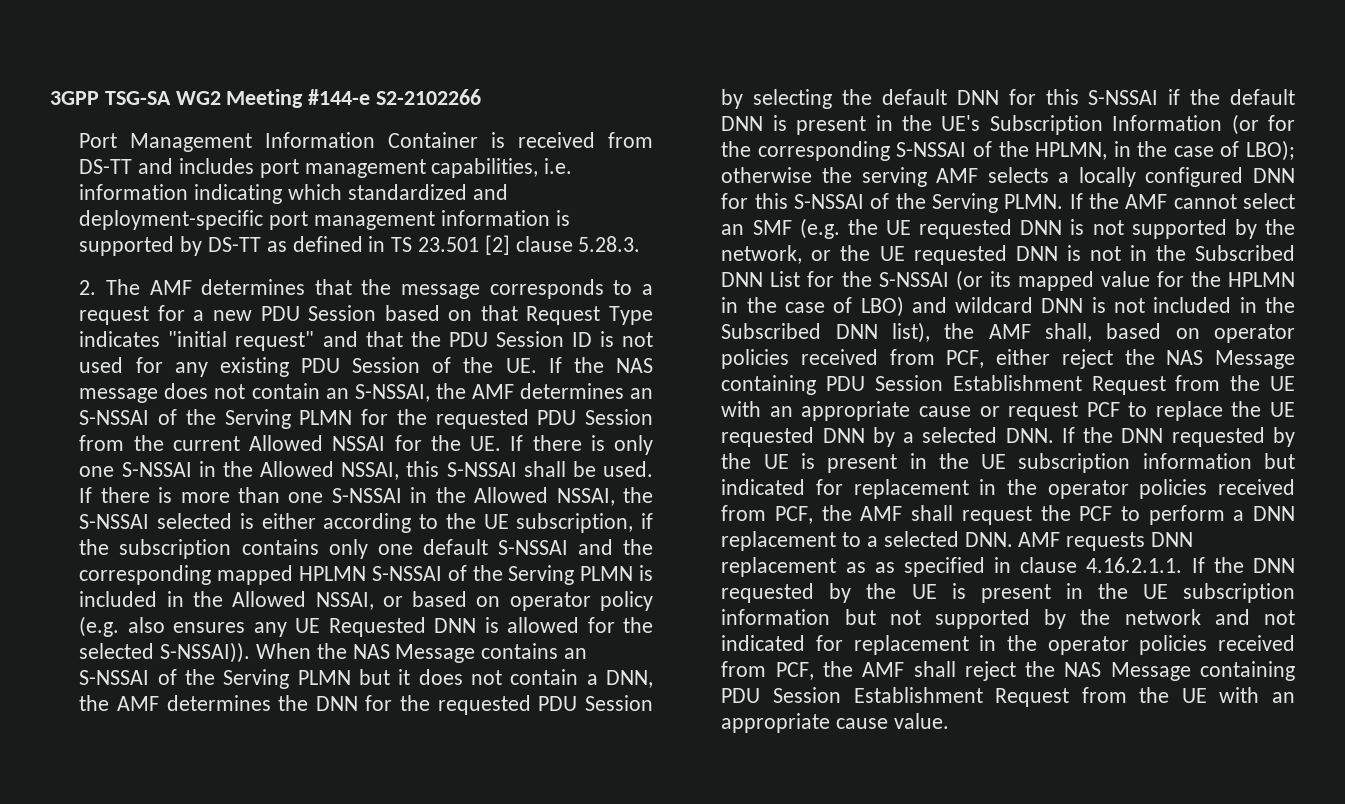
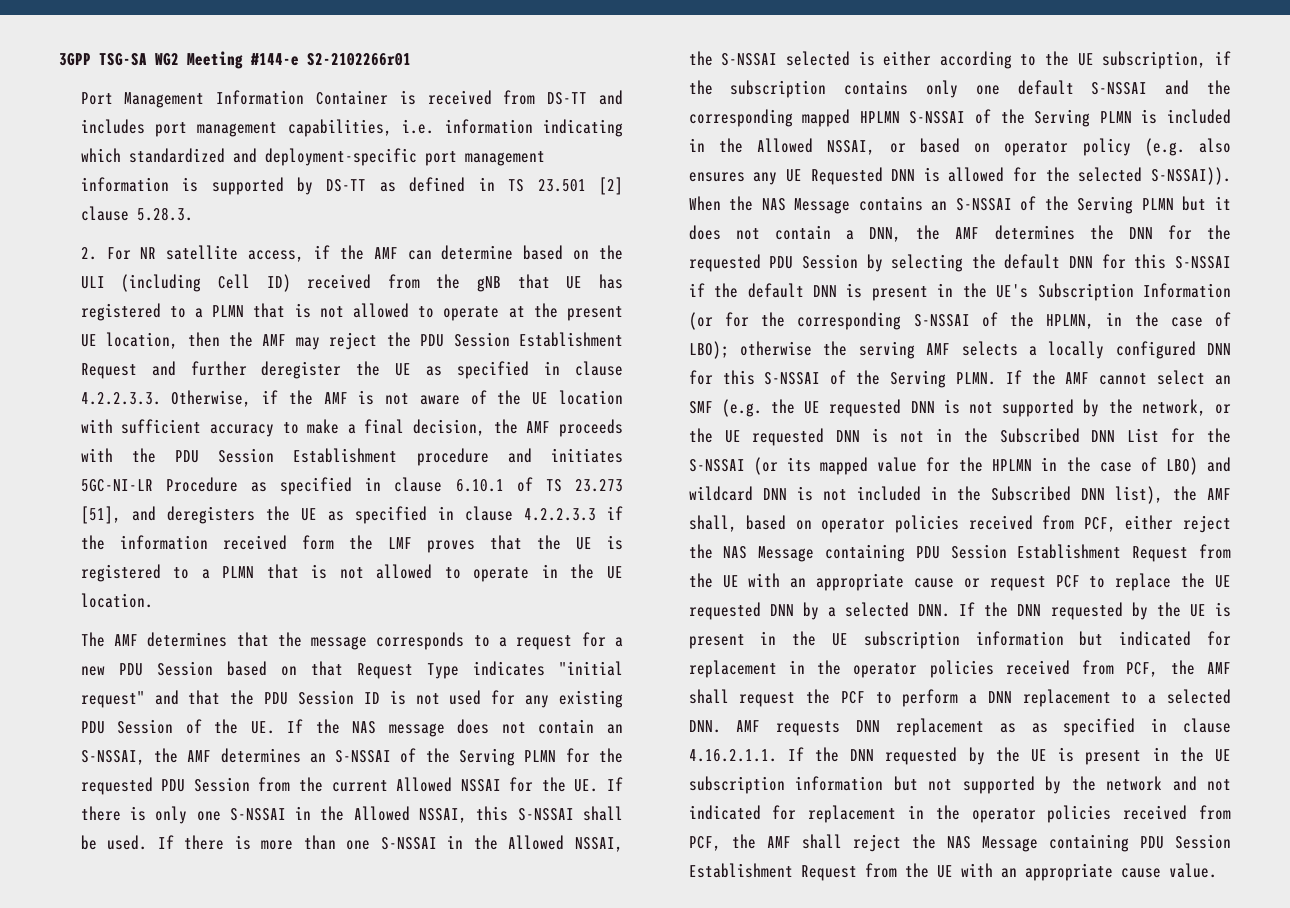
- 3GPP TSG-SA WG2 Meeting #144-e S2-2102266
+ 3GPP TSG-SA WG2 Meeting #144-e S2-2102266r01
- 2. The AMF determines that the message corresponds to a request for a new PDU Session based on that Request Type indicates "initial request" and that the PDU Session ID is not used for any existing PDU Session of the UE. If the NAS message does not contain an S-NSSAI, the AMF determines an S-NSSAI of the Serving PLMN for the requested PDU Session from the current Allowed NSSAI for the UE. If there is only one S-NSSAI in the Allowed NSSAI, this S-NSSAI shall be used.
+ 2. For NR satellite access, if the AMF can determine based on the ULI (including Cell ID) received from the gNB that UE has registered to a PLMN that is not allowed to operate at the present UE location, then the AMF may reject the PDU Session Establishment Request and further deregister the UE as specified in clause 4.2.2.3.3. Otherwise, if the AMF is not aware of the UE location with sufficient accuracy to make a final decision, the AMF proceeds with the PDU Session Establishment procedure and initiates 5GC-NI-LR Procedure as specified in clause 6.10.1 of TS 23.273 [51], and deregisters the UE as specified in clause 4.2.2.3.3 if the information received form the LMF proves that the UE is registered to a PLMN that is not allowed to operate in the UE location.
+ The AMF determines that the message corresponds to a request for a new PDU Session based on that Request Type indicates "initial request" and that the PDU Session ID is not used for any existing PDU Session of the UE. If the NAS message does not contain an S-NSSAI, the AMF determines an S-NSSAI of the Serving PLMN for the requested PDU Session from the current Allowed NSSAI for the UE. If there is only one S-NSSAI in the Allowed NSSAI, this S-NSSAI shall be used.

